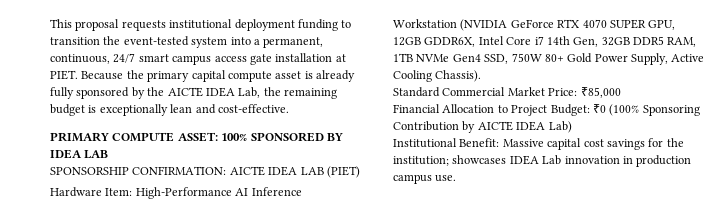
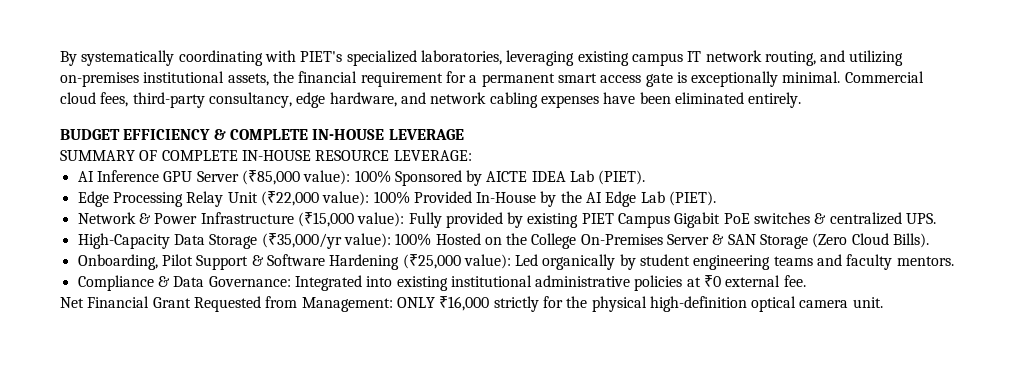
- This proposal requests institutional deployment funding to transition the event-tested system into a permanent, continuous, 24/7 smart campus access gate installation at PIET. Because the primary capital compute asset is already fully sponsored by the AICTE IDEA Lab, the remaining budget is exceptionally lean and cost-effective.
- PRIMARY COMPUTE ASSET: 100% SPONSORED BY IDEA LAB
- SPONSORSHIP CONFIRMATION: AICTE IDEA LAB (PIET)
- Hardware Item: High-Performance AI Inference Workstation (NVIDIA GeForce RTX 4070 SUPER GPU, 12GB GDDR6X, Intel Core i7 14th Gen, 32GB DDR5 RAM, 1TB NVMe Gen4 SSD, 750W 80+ Gold Power Supply, Active Cooling Chassis).
- Standard Commercial Market Price: ₹85,000
- Financial Allocation to Project Budget: ₹0 (100% Sponsoring Contribution by AICTE IDEA Lab)
- Institutional Benefit: Massive capital cost savings for the institution; showcases IDEA Lab innovation in production campus use.
+ By systematically coordinating with PIET's specialized laboratories, leveraging existing campus IT network routing, and utilizing on-premises institutional assets, the financial requirement for a permanent smart access gate is exceptionally minimal. Commercial cloud fees, third-party consultancy, edge hardware, and network cabling expenses have been eliminated entirely.
+ BUDGET EFFICIENCY & COMPLETE IN-HOUSE LEVERAGE
+ SUMMARY OF COMPLETE IN-HOUSE RESOURCE LEVERAGE:
+ AI Inference GPU Server (₹85,000 value): 100% Sponsored by AICTE IDEA Lab (PIET).
+ Edge Processing Relay Unit (₹22,000 value): 100% Provided In-House by the AI Edge Lab (PIET).
+ Network & Power Infrastructure (₹15,000 value): Fully provided by existing PIET Campus Gigabit PoE switches & centralized UPS.
+ High-Capacity Data Storage (₹35,000/yr value): 100% Hosted on the College On-Premises Server & SAN Storage (Zero Cloud Bills).
+ Onboarding, Pilot Support & Software Hardening (₹25,000 value): Led organically by student engineering teams and faculty mentors.
+ Compliance & Data Governance: Integrated into existing institutional administrative policies at ₹0 external fee.
+ Net Financial Grant Requested from Management: ONLY ₹16,000 strictly for the physical high-definition optical camera unit.

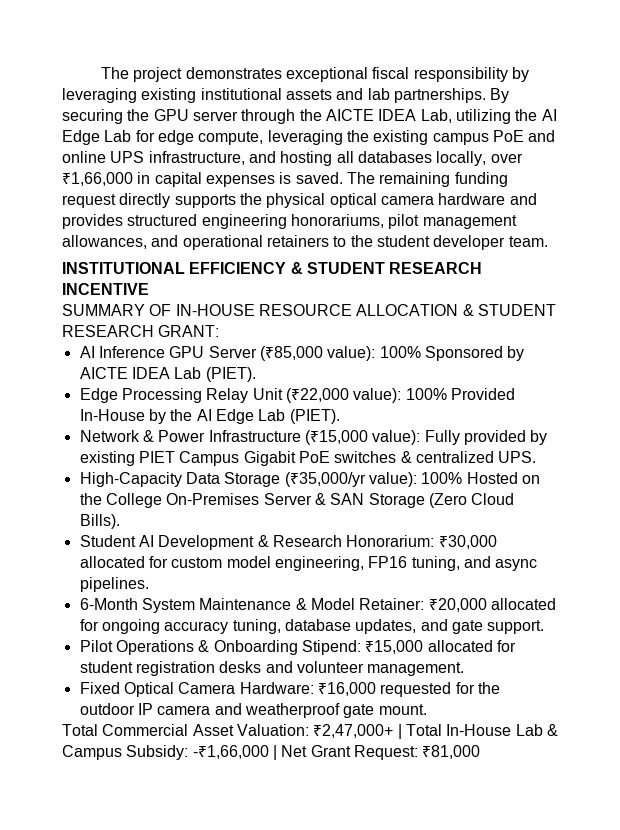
- By systematically coordinating with PIET's specialized laboratories, leveraging existing campus IT network routing, and utilizing on-premises institutional assets, the financial requirement for a permanent smart access gate is exceptionally minimal. Commercial cloud fees, third-party consultancy, edge hardware, and network cabling expenses have been eliminated entirely.
- BUDGET EFFICIENCY & COMPLETE IN-HOUSE LEVERAGE
+ The project demonstrates exceptional fiscal responsibility by leveraging existing institutional assets and lab partnerships. By securing the GPU server through the AICTE IDEA Lab, utilizing the AI Edge Lab for edge compute, leveraging the existing campus PoE and online UPS infrastructure, and hosting all databases locally, over ₹1,66,000 in capital expenses is saved. The remaining funding request directly supports the physical optical camera hardware and provides structured engineering honorariums, pilot management allowances, and operational retainers to the student developer team.
+ INSTITUTIONAL EFFICIENCY & STUDENT RESEARCH INCENTIVE
- SUMMARY OF COMPLETE IN-HOUSE RESOURCE LEVERAGE:
+ SUMMARY OF IN-HOUSE RESOURCE ALLOCATION & STUDENT RESEARCH GRANT:
- Onboarding, Pilot Support & Software Hardening (₹25,000 value): Led organically by student engineering teams and faculty mentors.
- Compliance & Data Governance: Integrated into existing institutional administrative policies at ₹0 external fee.
- Net Financial Grant Requested from Management: ONLY ₹16,000 strictly for the physical high-definition optical camera unit.
+ Student AI Development & Research Honorarium: ₹30,000 allocated for custom model engineering, FP16 tuning, and async pipelines.
+ 6-Month System Maintenance & Model Retainer: ₹20,000 allocated for ongoing accuracy tuning, database updates, and gate support.
+ Pilot Operations & Onboarding Stipend: ₹15,000 allocated for student registration desks and volunteer management.
+ Fixed Optical Camera Hardware: ₹16,000 requested for the outdoor IP camera and weatherproof gate mount.
+ Total Commercial Asset Valuation: ₹2,47,000+ | Total In-House Lab & Campus Subsidy: -₹1,66,000 | Net Grant Request: ₹81,000

